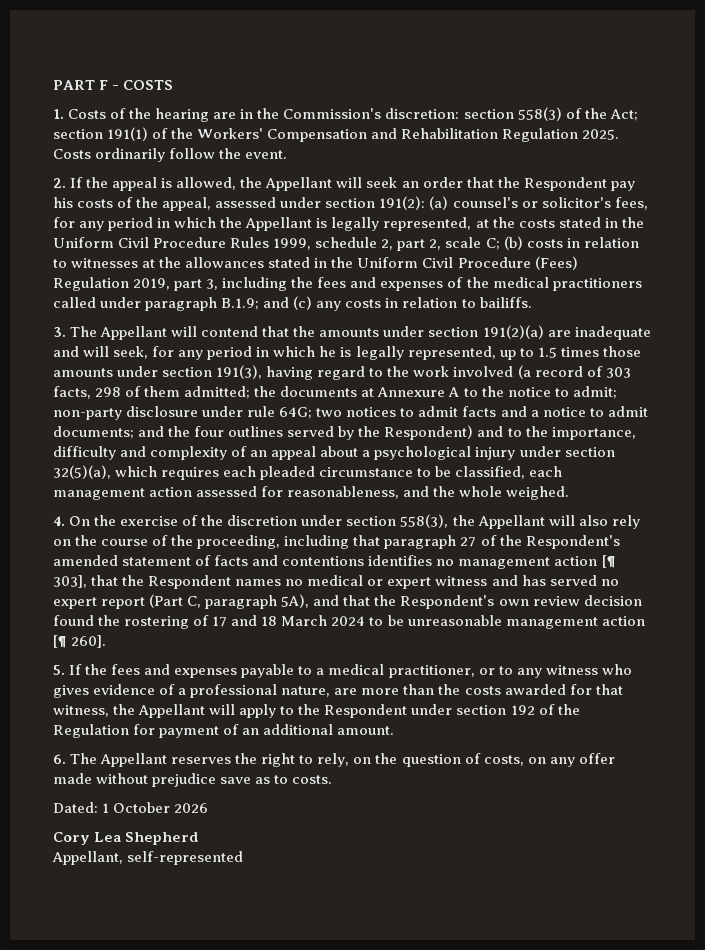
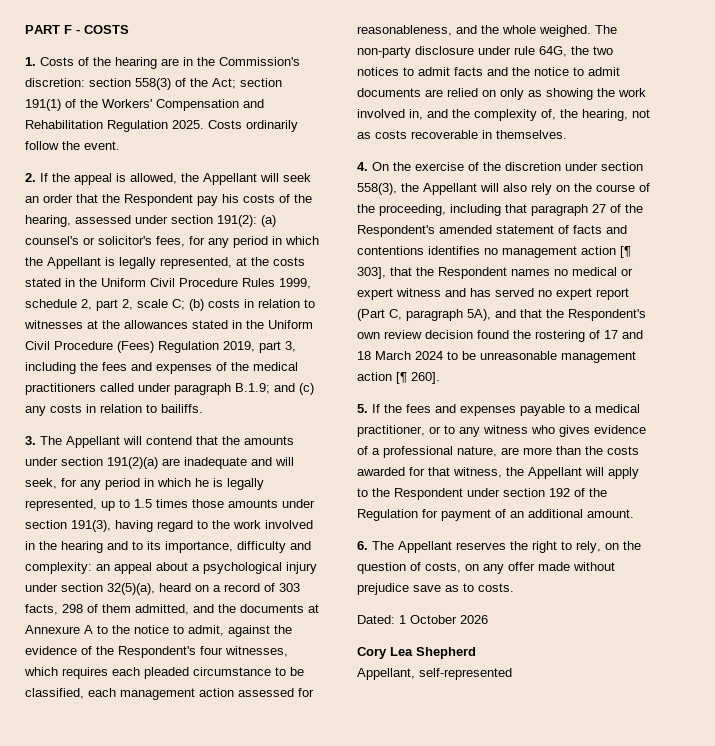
- 2. If the appeal is allowed, the Appellant will seek an order that the Respondent pay his costs of the appeal, assessed under section 191(2):
+ 2. If the appeal is allowed, the Appellant will seek an order that the Respondent pay his costs of the hearing, assessed under section 191(2):
- 3. The Appellant will contend that the amounts under section 191(2)(a) are inadequate and will seek, for any period in which he is legally represented, up to 1.5 times those amounts under section 191(3), having regard to the work involved (a record of 303 facts, 298 of them admitted; the documents at Annexure A to the notice to admit; non-party disclosure under rule 64G; two notices to admit facts and a notice to admit documents; and the four outlines served by the Respondent) and to the importance, difficulty and complexity of an appeal about a psychological injury under section 32(5)(a), which requires each pleaded circumstance to be classified, each management action assessed for reasonableness, and the whole weighed.
+ 3. The Appellant will contend that the amounts under section 191(2)(a) are inadequate and will seek, for any period in which he is legally represented, up to 1.5 times those amounts under section 191(3), having regard to the work involved in the hearing and to its importance, difficulty and complexity: an appeal about a psychological injury under section 32(5)(a), heard on a record of 303 facts, 298 of them admitted, and the documents at Annexure A to the notice to admit, against the evidence of the Respondent's four witnesses, which requires each pleaded circumstance to be classified, each management action assessed for reasonableness, and the whole weighed. The non-party disclosure under rule 64G, the two notices to admit facts and the notice to admit documents are relied on only as showing the work involved in, and the complexity of, the hearing, not as costs recoverable in themselves.

